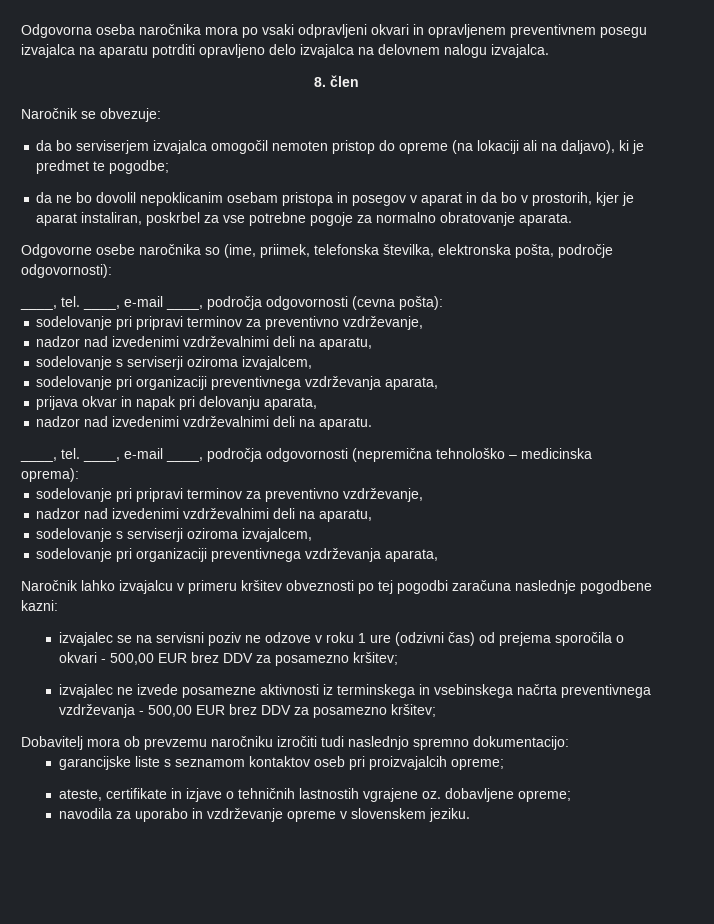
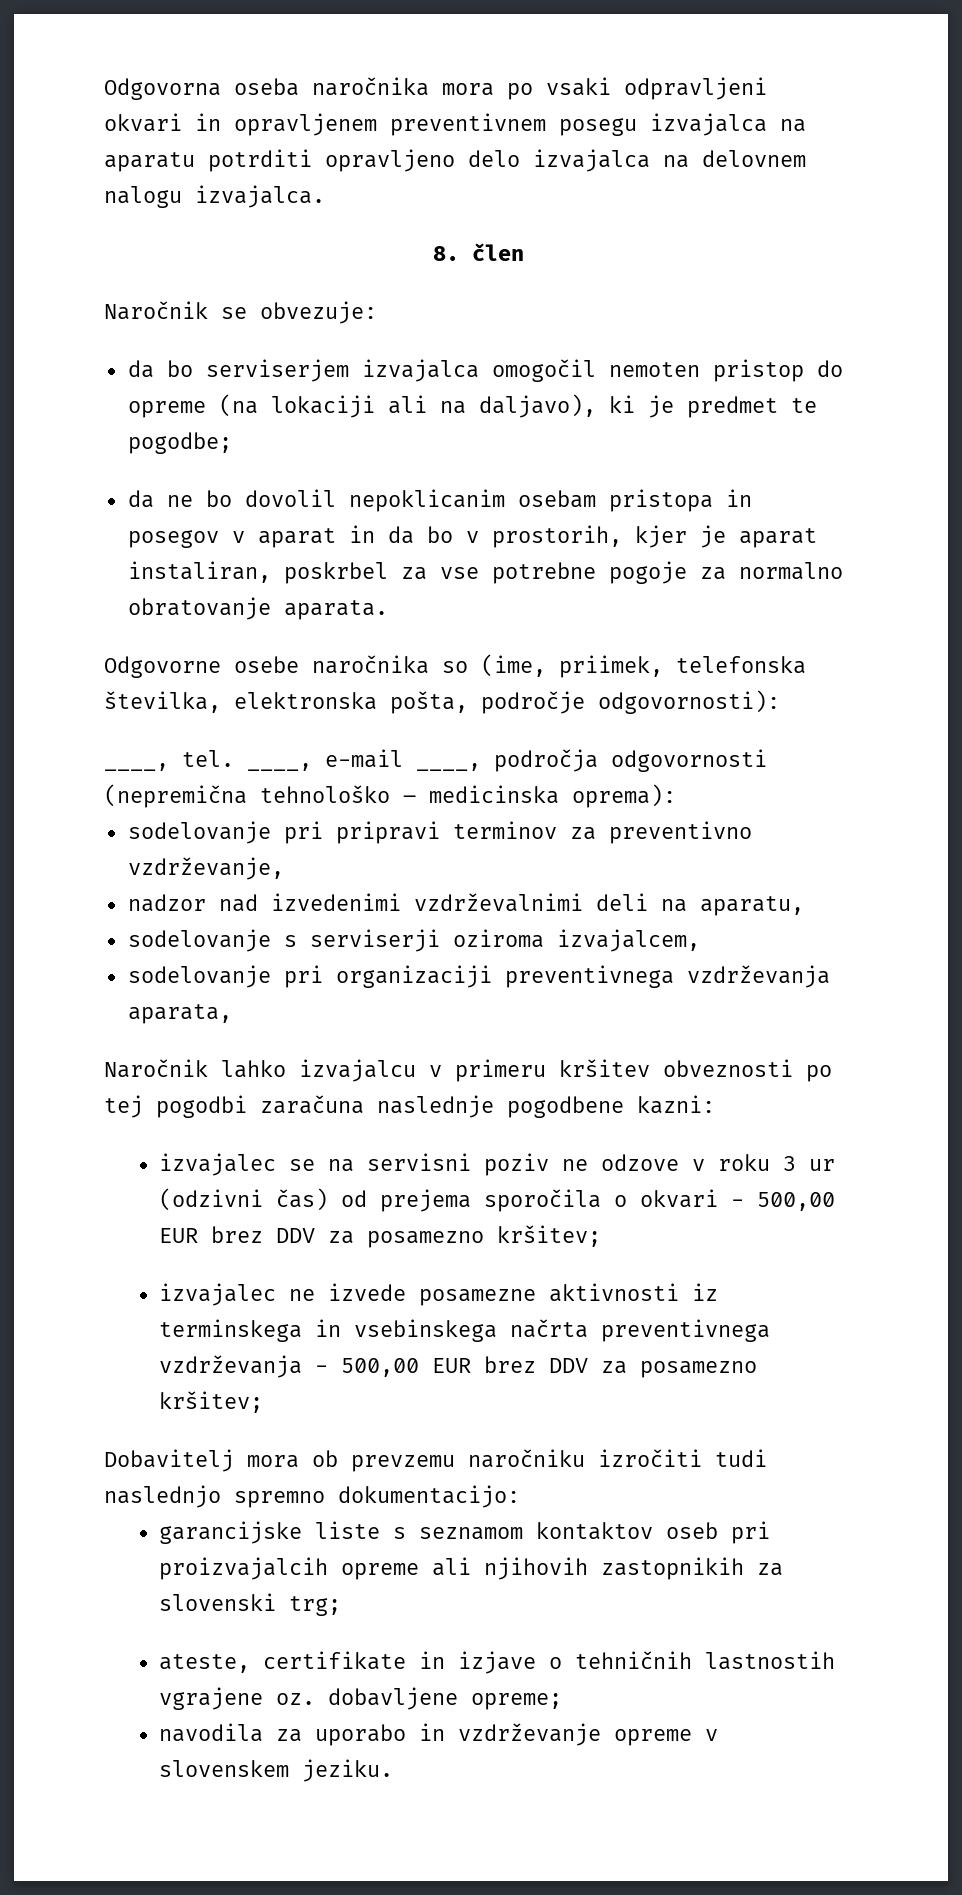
- ____, tel. ____, e-mail ____, področja odgovornosti (cevna pošta):
- sodelovanje pri pripravi terminov za preventivno vzdrževanje,
- nadzor nad izvedenimi vzdrževalnimi deli na aparatu,
- sodelovanje s serviserji oziroma izvajalcem,
- sodelovanje pri organizaciji preventivnega vzdrževanja aparata,
- prijava okvar in napak pri delovanju aparata,
- nadzor nad izvedenimi vzdrževalnimi deli na aparatu.
- izvajalec se na servisni poziv ne odzove v roku 1 ure (odzivni čas) od prejema sporočila o okvari - 500,00 EUR brez DDV za posamezno kršitev;
+ izvajalec se na servisni poziv ne odzove v roku 3 ur (odzivni čas) od prejema sporočila o okvari - 500,00 EUR brez DDV za posamezno kršitev;
- garancijske liste s seznamom kontaktov oseb pri proizvajalcih opreme;
+ garancijske liste s seznamom kontaktov oseb pri proizvajalcih opreme ali njihovih zastopnikih za slovenski trg;

